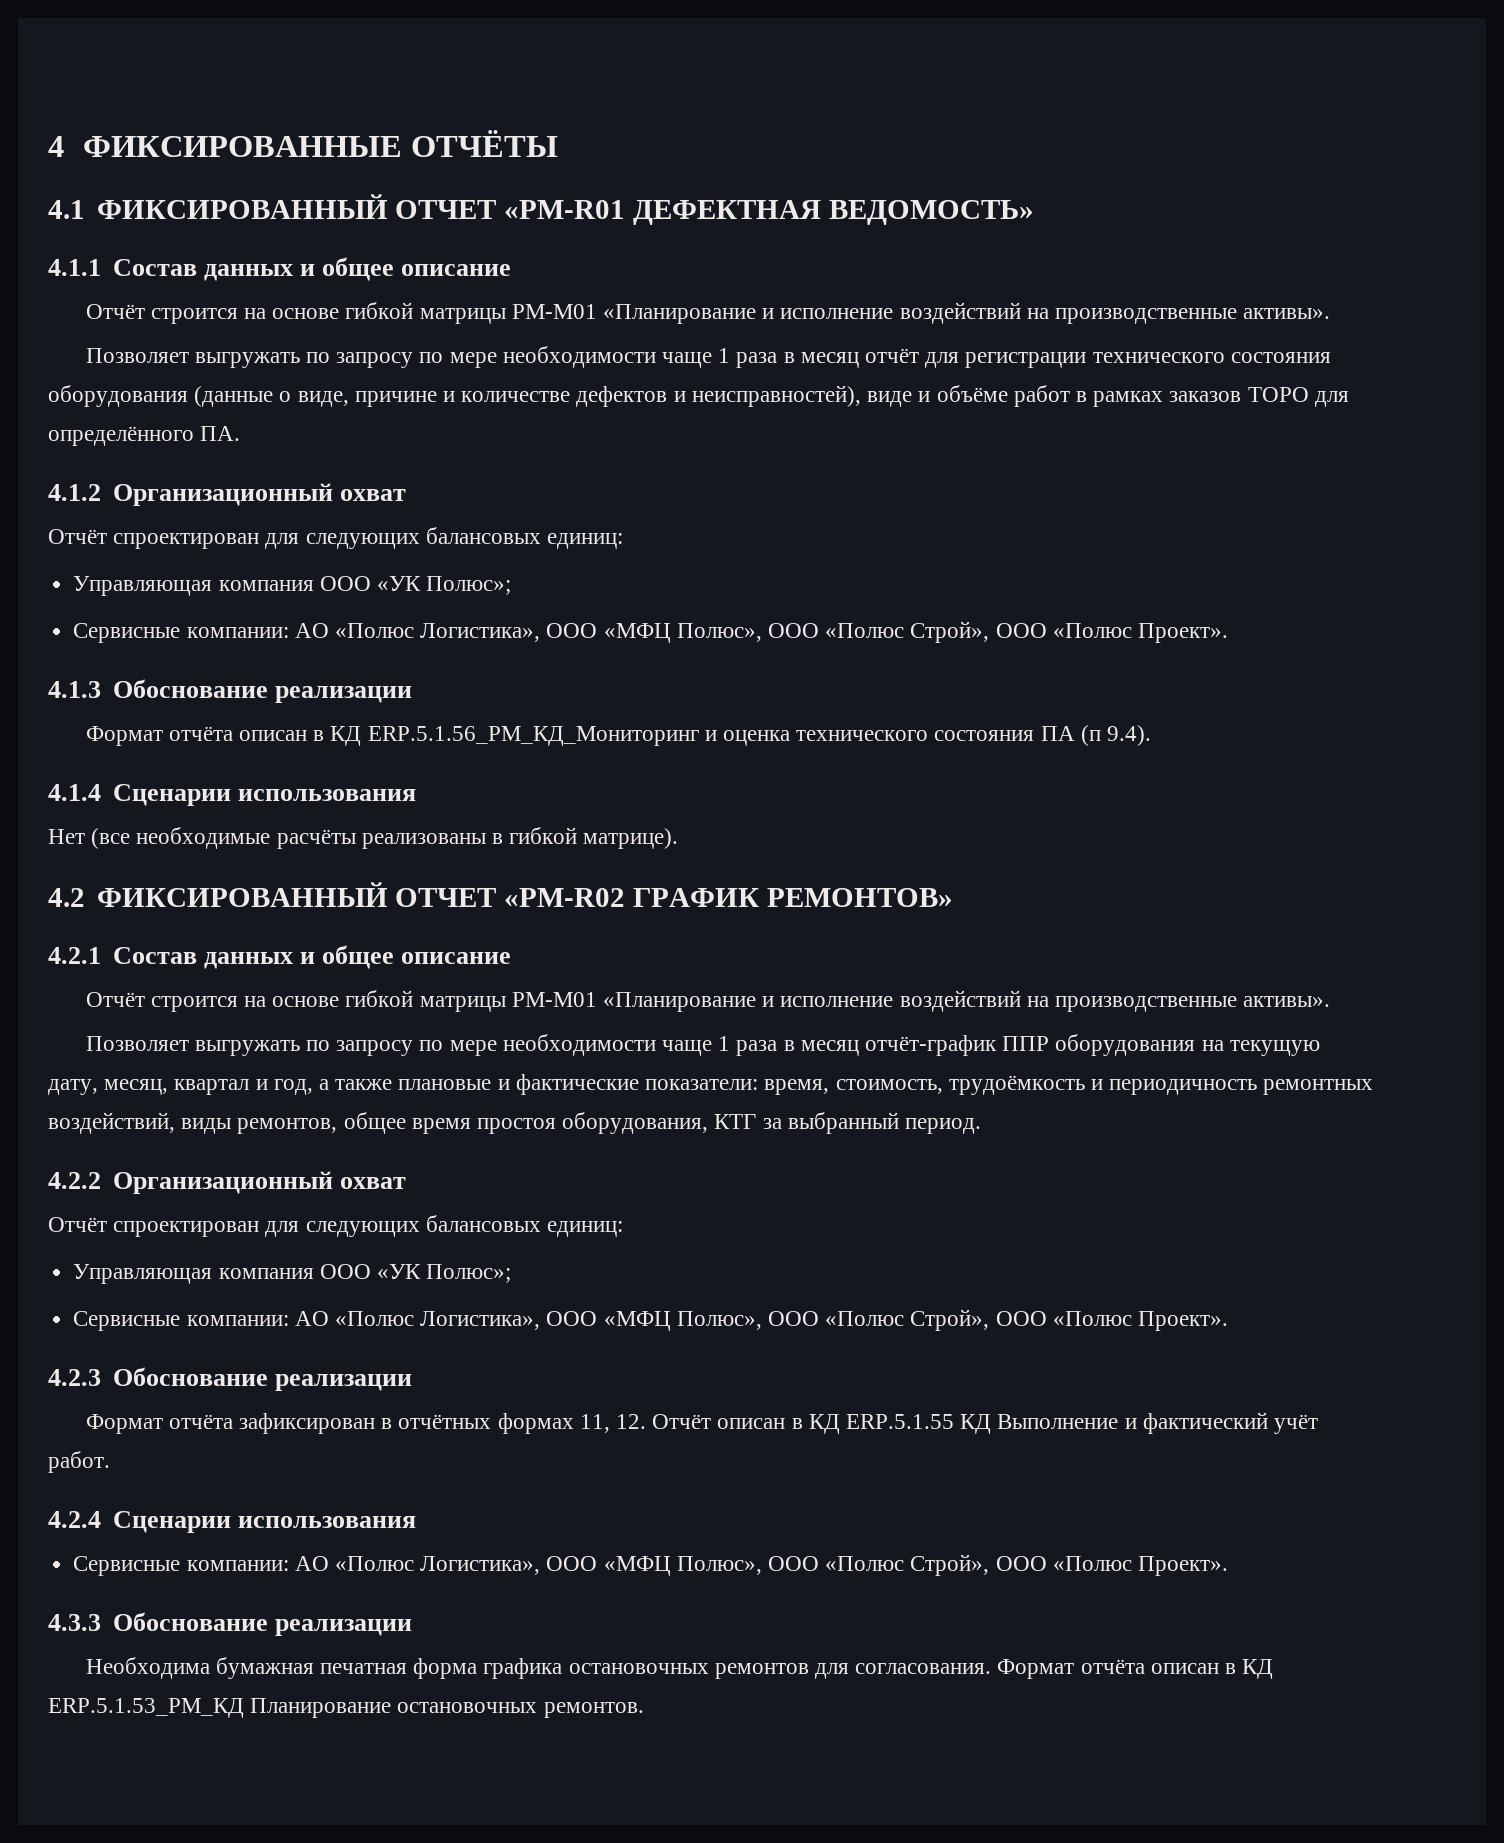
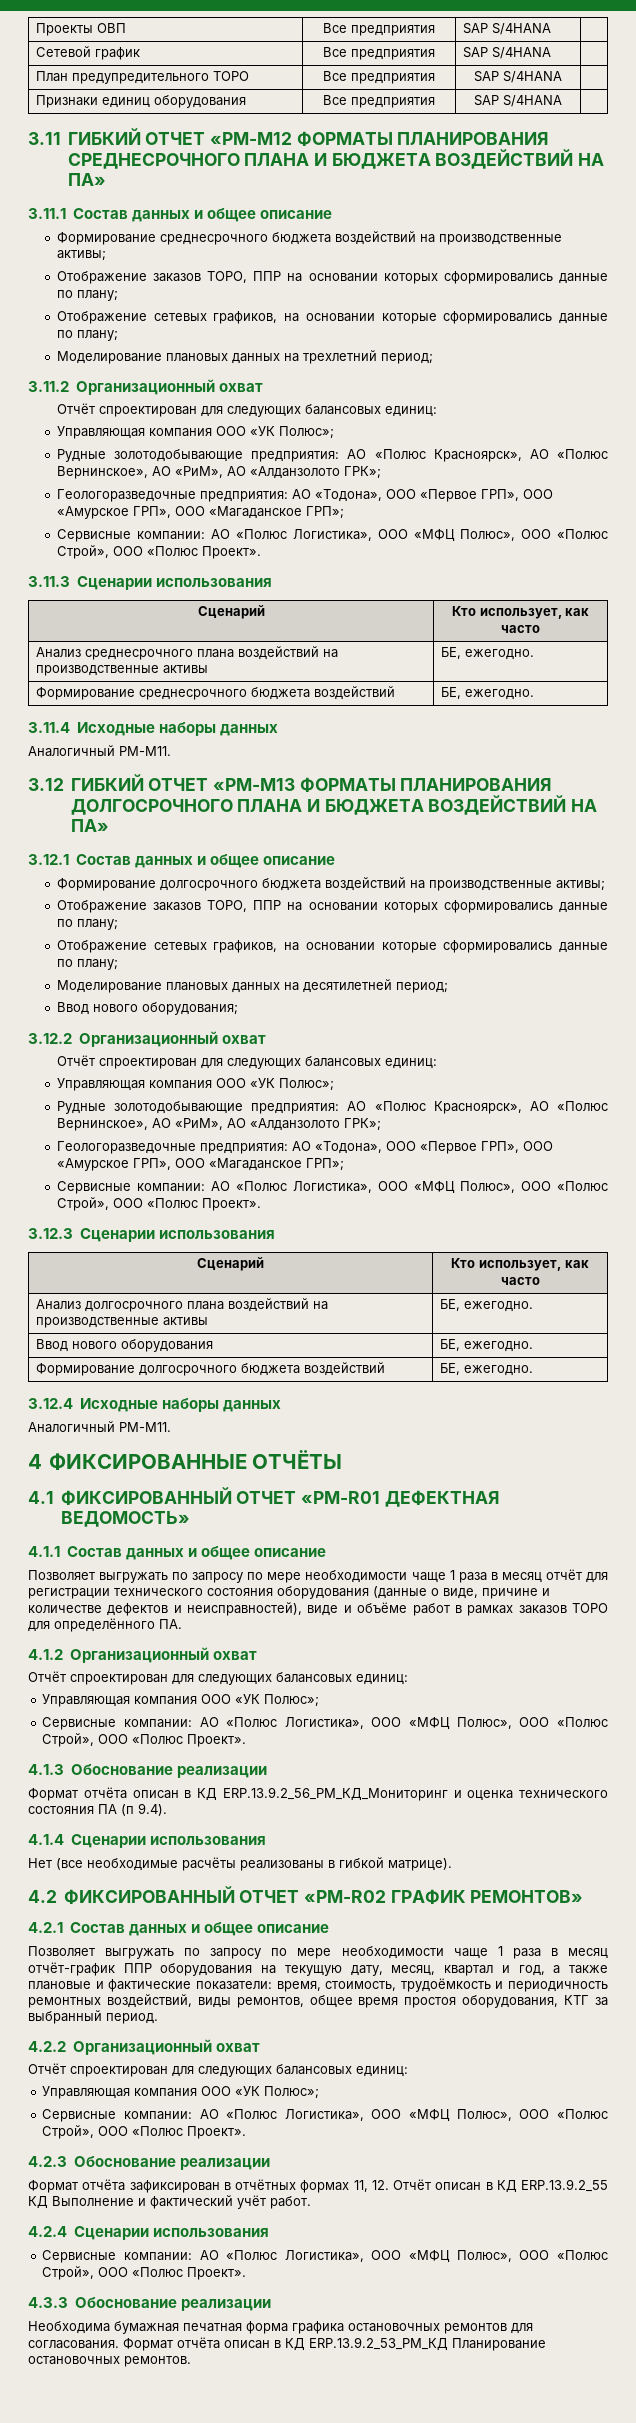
+ Проекты ОВП | Все предприятия | SAP S/4HANA |
+ Сетевой график | Все предприятия | SAP S/4HANA |
+ План предупредительного ТОРО | Все предприятия | SAP S/4HANA |
+ Признаки единиц оборудования | Все предприятия | SAP S/4HANA |
+ 3.11 ГИБКИЙ ОТЧЕТ «PM-M12 ФОРМАТЫ ПЛАНИРОВАНИЯ СРЕДНЕСРОЧНОГО ПЛАНА И БЮДЖЕТА ВОЗДЕЙСТВИЙ НА ПА»
+ 3.11.1 Состав данных и общее описание
+ Формирование среднесрочного бюджета воздействий на производственные активы;
+ Отображение заказов ТОРО, ППР на основании которых сформировались данные по плану;
+ Отображение сетевых графиков, на основании которые сформировались данные по плану;
+ Моделирование плановых данных на трехлетний период;
+ 3.11.2 Организационный охват
+ Отчёт спроектирован для следующих балансовых единиц:
+ Управляющая компания ООО «УК Полюс»;
+ Рудные золотодобывающие предприятия: АО «Полюс Красноярск», АО «Полюс Вернинское», АО «РиМ», АО «Алданзолото ГРК»;
+ Геологоразведочные предприятия: АО «Тодона», ООО «Первое ГРП», ООО «Амурское ГРП», ООО «Магаданское ГРП»;
+ Сервисные компании: АО «Полюс Логистика», ООО «МФЦ Полюс», ООО «Полюс Строй», ООО «Полюс Проект».
+ 3.11.3 Сценарии использования
+ Сценарий | Кто использует, как часто
+ Анализ среднесрочного плана воздействий на производственные активы | БЕ, ежегодно.
+ Формирование среднесрочного бюджета воздействий | БЕ, ежегодно.
+ 3.11.4 Исходные наборы данных
+ Аналогичный PM-M11.
+ 3.12 ГИБКИЙ ОТЧЕТ «PM-M13 ФОРМАТЫ ПЛАНИРОВАНИЯ ДОЛГОСРОЧНОГО ПЛАНА И БЮДЖЕТА ВОЗДЕЙСТВИЙ НА ПА»
+ 3.12.1 Состав данных и общее описание
+ Формирование долгосрочного бюджета воздействий на производственные активы;
+ Отображение заказов ТОРО, ППР на основании которых сформировались данные по плану;
+ Отображение сетевых графиков, на основании которые сформировались данные по плану;
+ Моделирование плановых данных на десятилетней период;
+ Ввод нового оборудования;
+ 3.12.2 Организационный охват
+ Отчёт спроектирован для следующих балансовых единиц:
+ Управляющая компания ООО «УК Полюс»;
+ Рудные золотодобывающие предприятия: АО «Полюс Красноярск», АО «Полюс Вернинское», АО «РиМ», АО «Алданзолото ГРК»;
+ Геологоразведочные предприятия: АО «Тодона», ООО «Первое ГРП», ООО «Амурское ГРП», ООО «Магаданское ГРП»;
+ Сервисные компании: АО «Полюс Логистика», ООО «МФЦ Полюс», ООО «Полюс Строй», ООО «Полюс Проект».
+ 3.12.3 Сценарии использования
+ Сценарий | Кто использует, как часто
+ Анализ долгосрочного плана воздействий на производственные активы | БЕ, ежегодно.
+ Ввод нового оборудования | БЕ, ежегодно.
+ Формирование долгосрочного бюджета воздействий | БЕ, ежегодно.
+ 3.12.4 Исходные наборы данных
+ Аналогичный PM-M11.
  4.1.1 Состав данных и общее описание
- Отчёт строится на основе гибкой матрицы PM-M01 «Планирование и исполнение воздействий на производственные активы».
- Формат отчёта описан в КД ERP.5.1.56_PM_КД_Мониторинг и оценка технического состояния ПА (п 9.4).
+ Формат отчёта описан в КД ERP.13.9.2_56_PM_КД_Мониторинг и оценка технического состояния ПА (п 9.4).
  4.2.1 Состав данных и общее описание
- Отчёт строится на основе гибкой матрицы PM-M01 «Планирование и исполнение воздействий на производственные активы».
- Формат отчёта зафиксирован в отчётных формах 11, 12. Отчёт описан в КД ERP.5.1.55 КД Выполнение и фактический учёт работ.
+ Формат отчёта зафиксирован в отчётных формах 11, 12. Отчёт описан в КД ERP.13.9.2_55 КД Выполнение и фактический учёт работ.
- Формат отчёта описан в КД ERP.5.1.53_PM_КД Планирование остановочных ремонтов.
+ Формат отчёта описан в КД ERP.13.9.2_53_PM_КД Планирование остановочных ремонтов.

